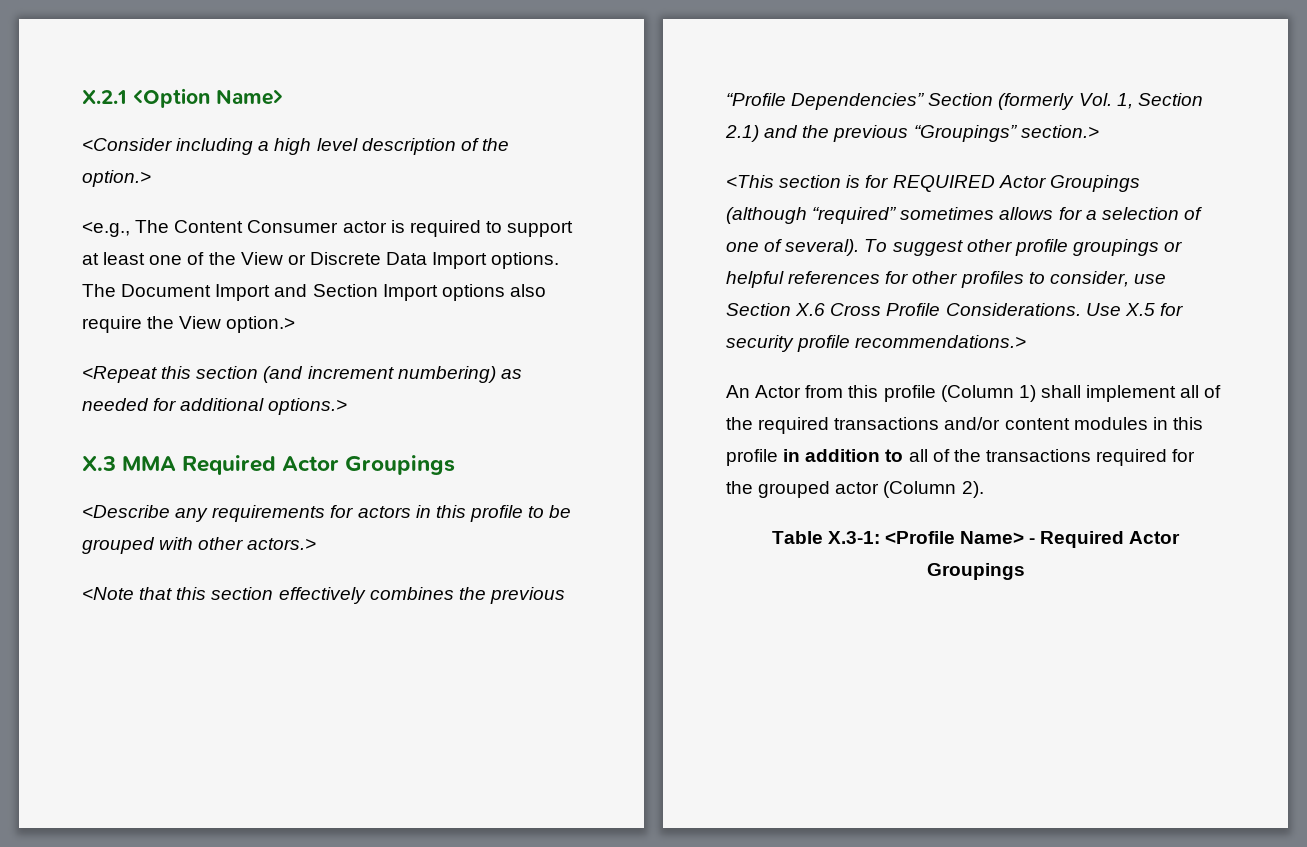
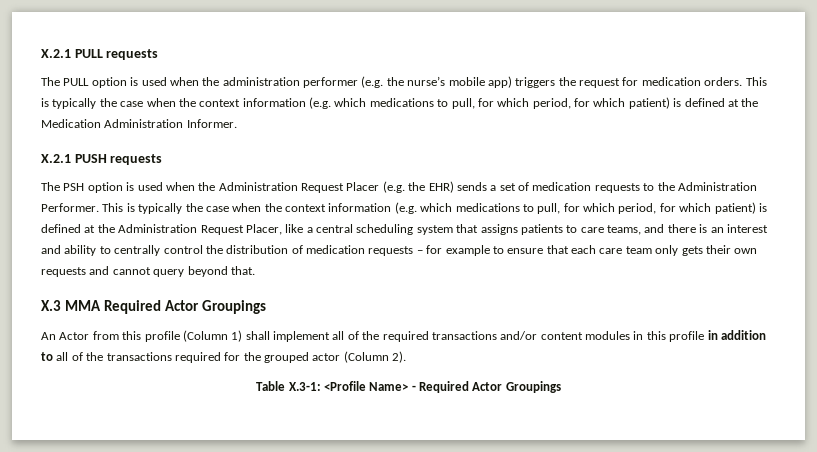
- X.2.1 <Option Name>
- <Consider including a high level description of the option.>
- <e.g., The Content Consumer actor is required to support at least one of the View or Discrete Data Import options. The Document Import and Section Import options also require the View option.>
- <Repeat this section (and increment numbering) as needed for additional options.>
+ X.2.1 PULL requests
+ The PULL option is used when the administration performer (e.g. the nurse’s mobile app) triggers the request for medication orders. This is typically the case when the context information (e.g. which medications to pull, for which period, for which patient) is defined at the Medication Administration Informer.
+ X.2.1 PUSH requests
+ The PSH option is used when the Administration Request Placer (e.g. the EHR) sends a set of medication requests to the Administration Performer. This is typically the case when the context information (e.g. which medications to pull, for which period, for which patient) is defined at the Administration Request Placer, like a central scheduling system that assigns patients to care teams, and there is an interest and ability to centrally control the distribution of medication requests – for example to ensure that each care team only gets their own requests and cannot query beyond that.
- <Describe any requirements for actors in this profile to be grouped with other actors.>
- <Note that this section effectively combines the previous “Profile Dependencies” Section (formerly Vol. 1, Section 2.1) and the previous “Groupings” section.>
- <This section is for REQUIRED Actor Groupings (although “required” sometimes allows for a selection of one of several). To suggest other profile groupings or helpful references for other profiles to consider, use Section X.6 Cross Profile Considerations. Use X.5 for security profile recommendations.>

